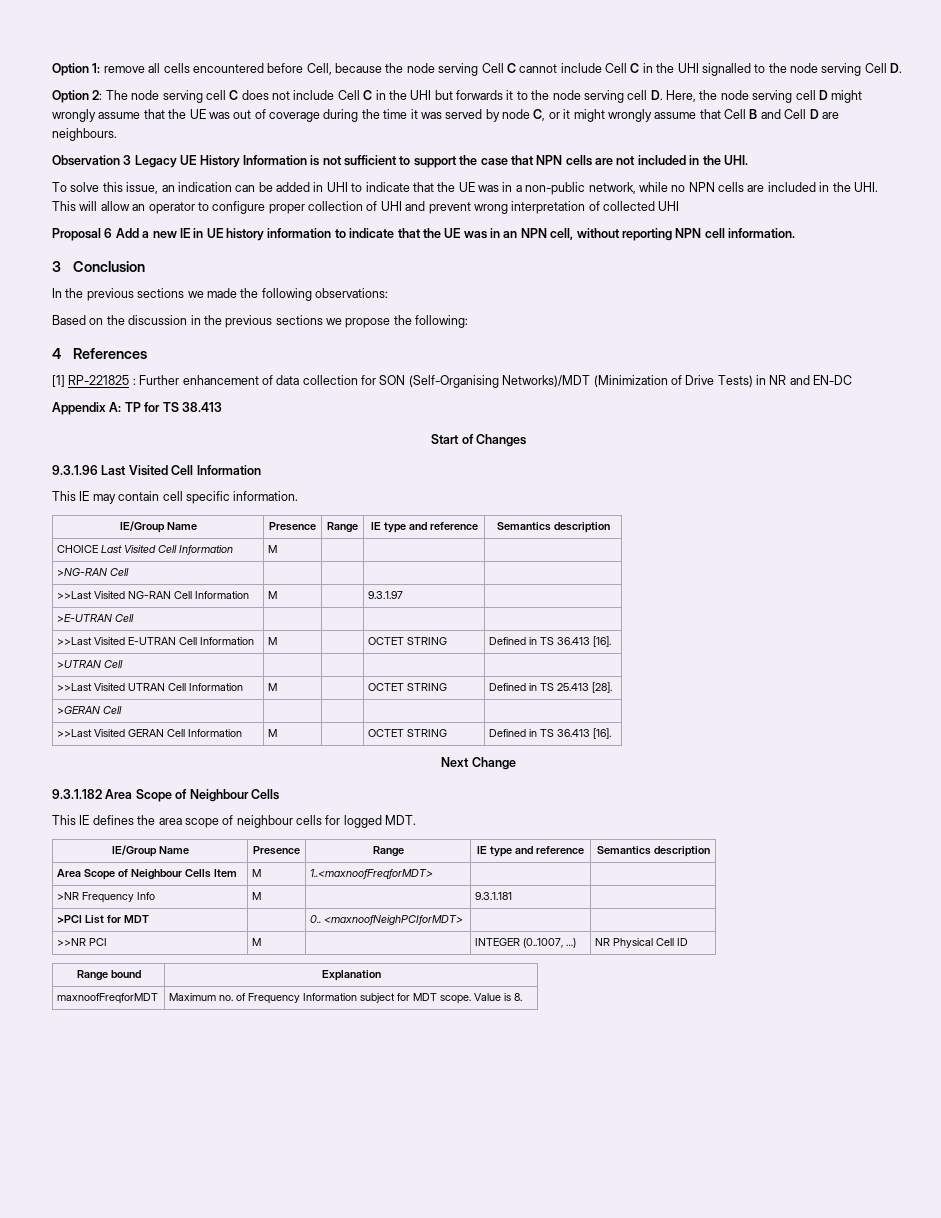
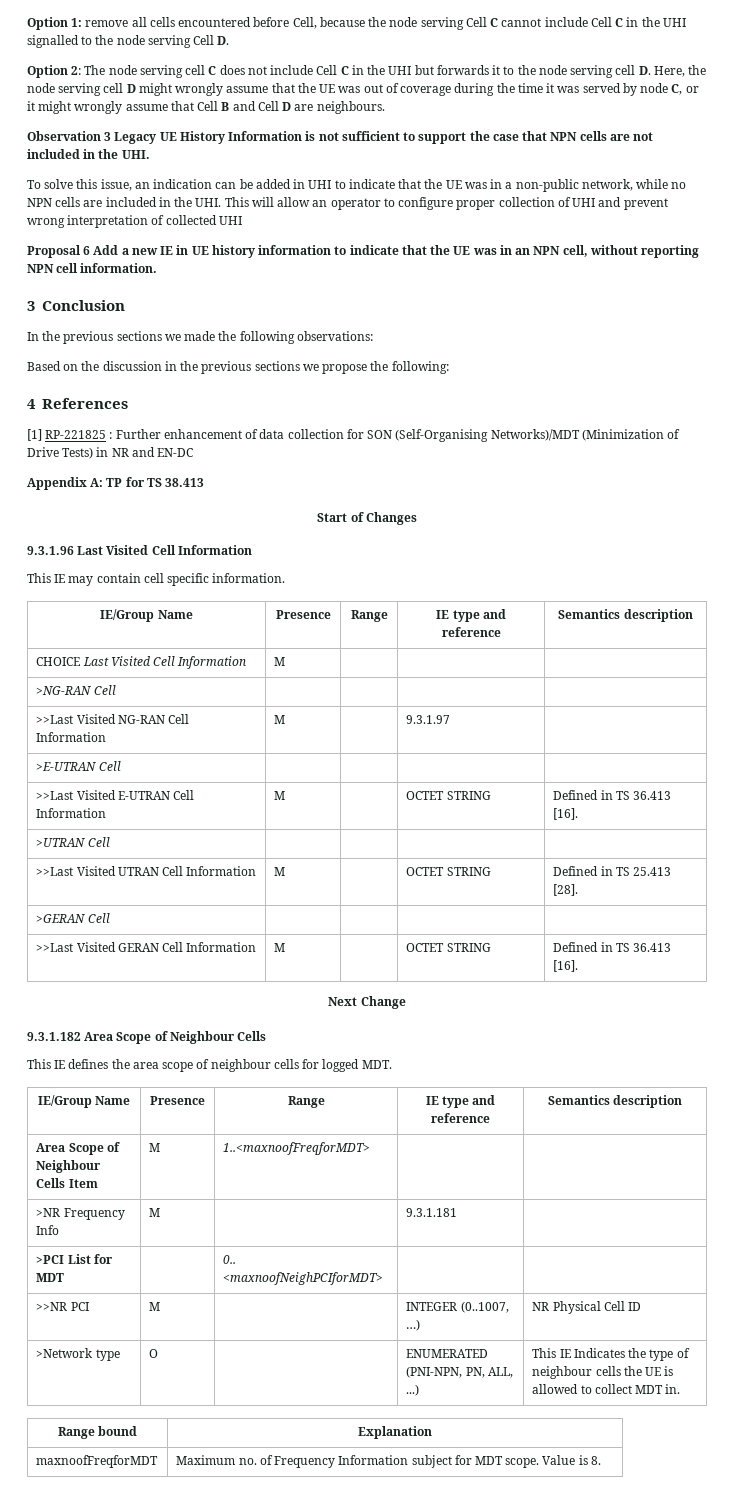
+ >Network type | O | | ENUMERATED (PNI-NPN, PN, ALL, ...) | This IE Indicates the type of neighbour cells the UE is allowed to collect MDT in.

